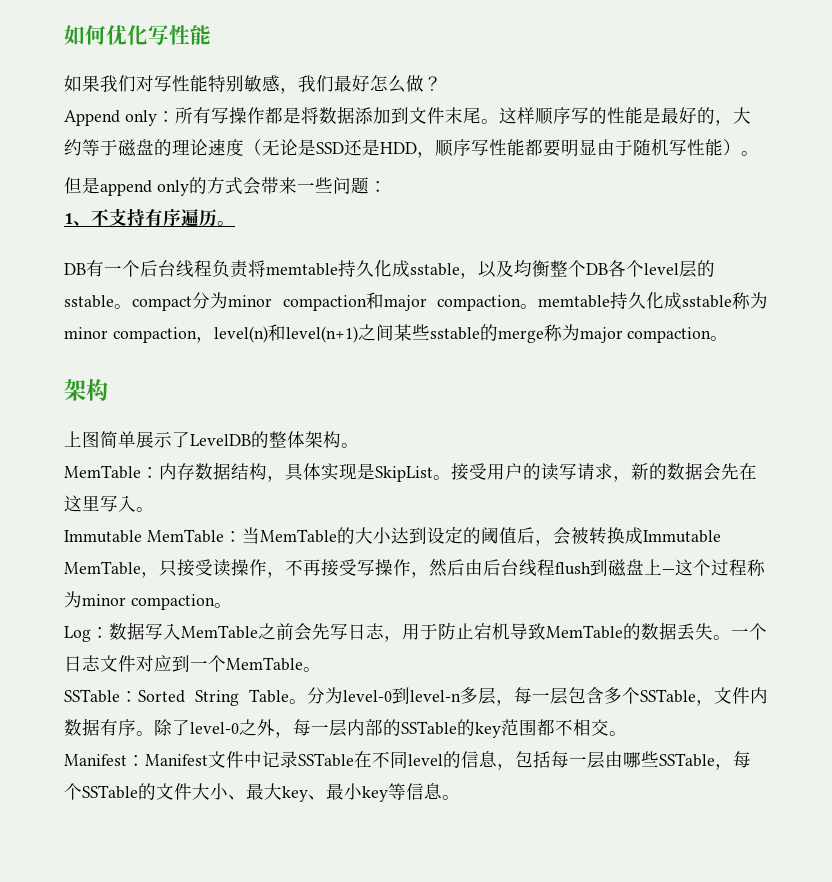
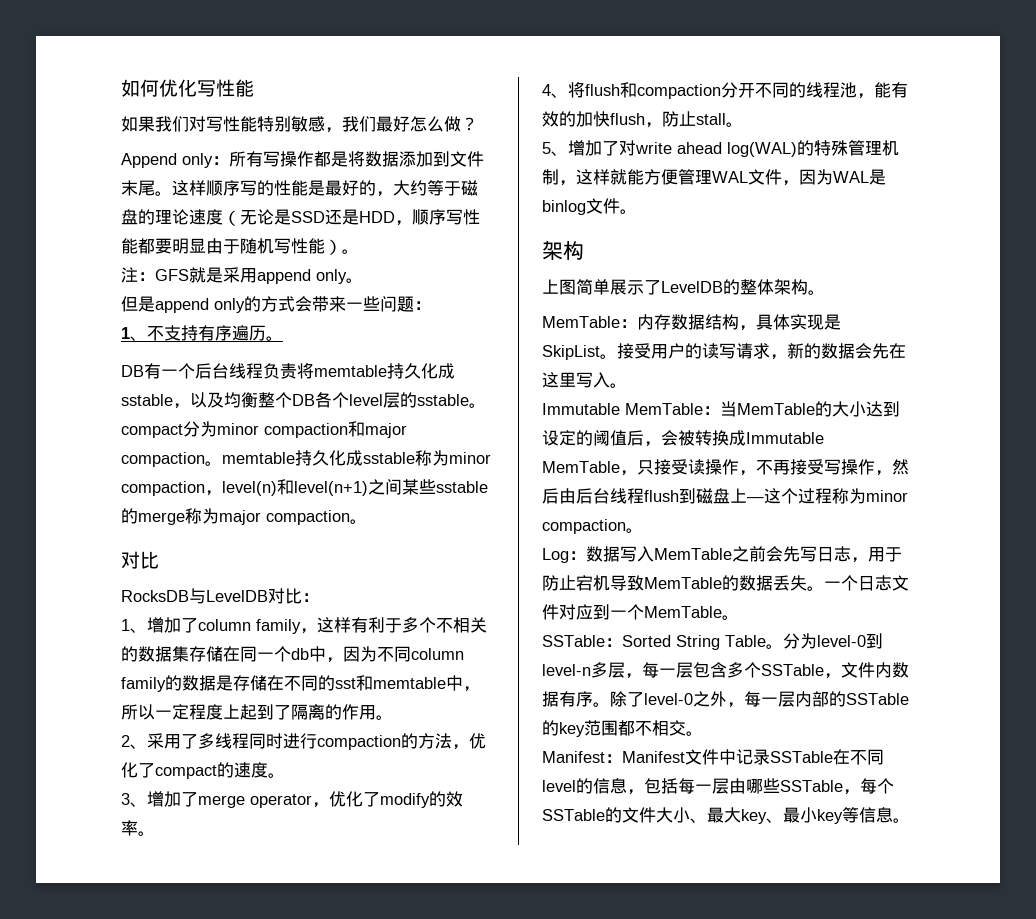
+ 注：GFS就是采用append only。
  DB有一个后台线程负责将memtable持久化成sstable，以及均衡整个DB各个level层的sstable。compact分为minor compaction和major compaction。memtable持久化成sstable称为minor compaction，level(n)和level(n+1)之间某些sstable的merge称为major compaction。
+ 对比
+ RocksDB与LevelDB对比：
+ 1、增加了column family，这样有利于多个不相关的数据集存储在同一个db中，因为不同column family的数据是存储在不同的sst和memtable中，所以一定程度上起到了隔离的作用。
+ 2、采用了多线程同时进行compaction的方法，优化了compact的速度。
+ 3、增加了merge operator，优化了modify的效率。
+ 4、将flush和compaction分开不同的线程池，能有效的加快flush，防止stall。
+ 5、增加了对write ahead log(WAL)的特殊管理机制，这样就能方便管理WAL文件，因为WAL是binlog文件。

